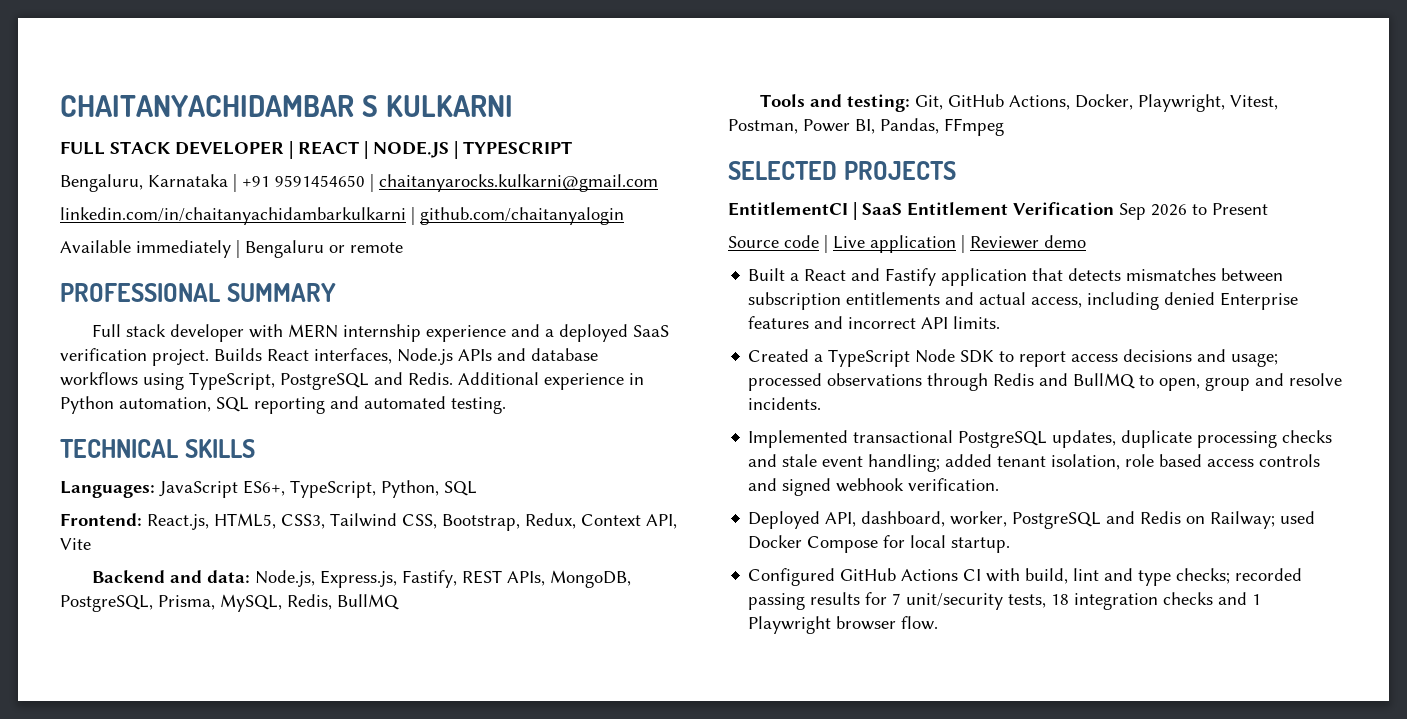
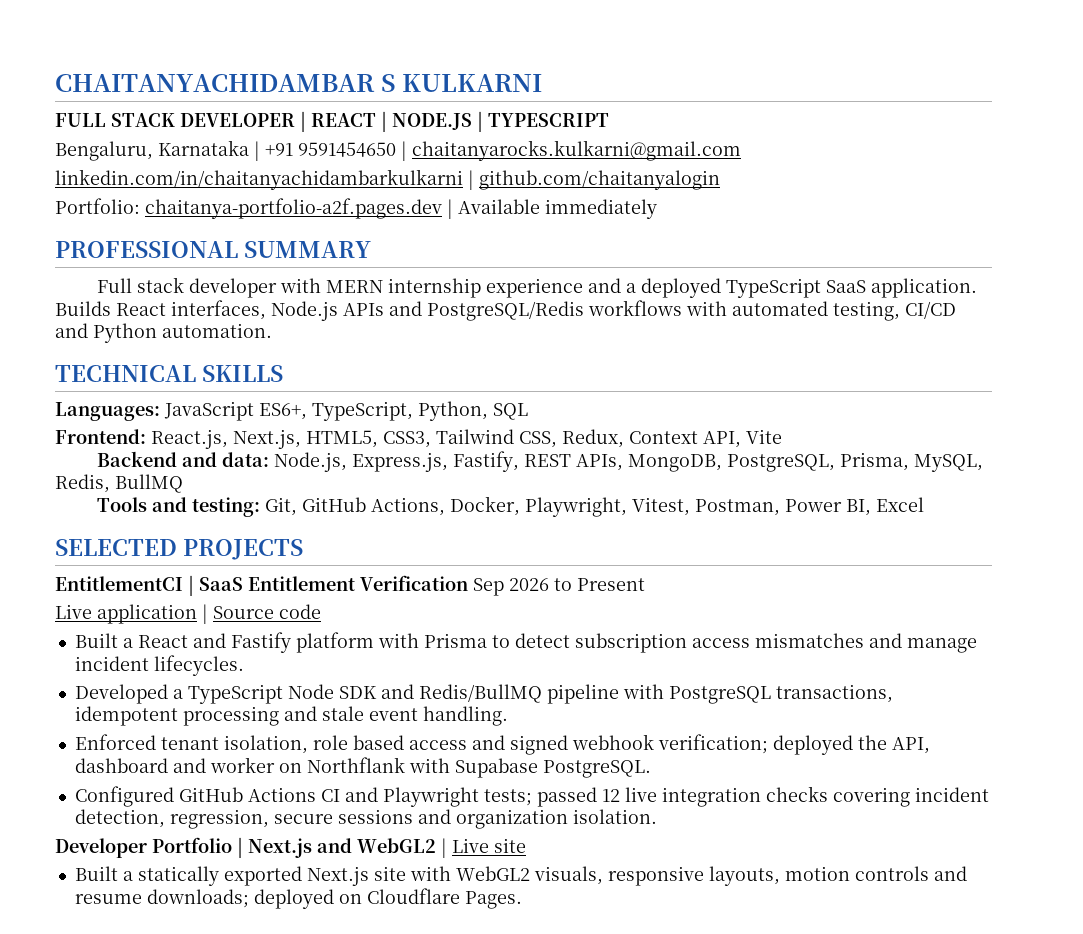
- Available immediately | Bengaluru or remote
+ Portfolio: chaitanya-portfolio-a2f.pages.dev | Available immediately
- Full stack developer with MERN internship experience and a deployed SaaS verification project.
+ Full stack developer with MERN internship experience and a deployed TypeScript SaaS application.
- Builds React interfaces, Node.js APIs and database workflows using TypeScript, PostgreSQL and Redis. Additional experience in Python automation, SQL reporting and automated testing.
+ Builds React interfaces, Node.js APIs and PostgreSQL/Redis workflows with automated testing, CI/CD and Python automation.
- Frontend: React.js, HTML5, CSS3, Tailwind CSS, Bootstrap, Redux, Context API, Vite
+ Frontend: React.js, Next.js, HTML5, CSS3, Tailwind CSS, Redux, Context API, Vite
- Tools and testing: Git, GitHub Actions, Docker, Playwright, Vitest, Postman, Power BI, Pandas, FFmpeg
+ Tools and testing: Git, GitHub Actions, Docker, Playwright, Vitest, Postman, Power BI, Excel
- Source code | Live application | Reviewer demo
+ Live application | Source code
- Built a React and Fastify application that detects mismatches between subscription entitlements and actual access, including denied Enterprise features and incorrect API limits.
- Created a TypeScript Node SDK to report access decisions and usage; processed observations through Redis and BullMQ to open, group and resolve incidents.
- Implemented transactional PostgreSQL updates, duplicate processing checks and stale event handling; added tenant isolation, role based access controls and signed webhook verification.
- Deployed API, dashboard, worker, PostgreSQL and Redis on Railway; used Docker Compose for local startup.
- Configured GitHub Actions CI with build, lint and type checks; recorded passing results for 7 unit/security tests, 18 integration checks and 1 Playwright browser flow.
+ Built a React and Fastify platform with Prisma to detect subscription access mismatches and manage incident lifecycles.
+ Developed a TypeScript Node SDK and Redis/BullMQ pipeline with PostgreSQL transactions, idempotent processing and stale event handling.
+ Enforced tenant isolation, role based access and signed webhook verification; deployed the API, dashboard and worker on Northflank with Supabase PostgreSQL.
+ Configured GitHub Actions CI and Playwright tests; passed 12 live integration checks covering incident detection, regression, secure sessions and organization isolation.
+ Developer Portfolio | Next.js and WebGL2 | Live site
+ Built a statically exported Next.js site with WebGL2 visuals, responsive layouts, motion controls and resume downloads; deployed on Cloudflare Pages.

